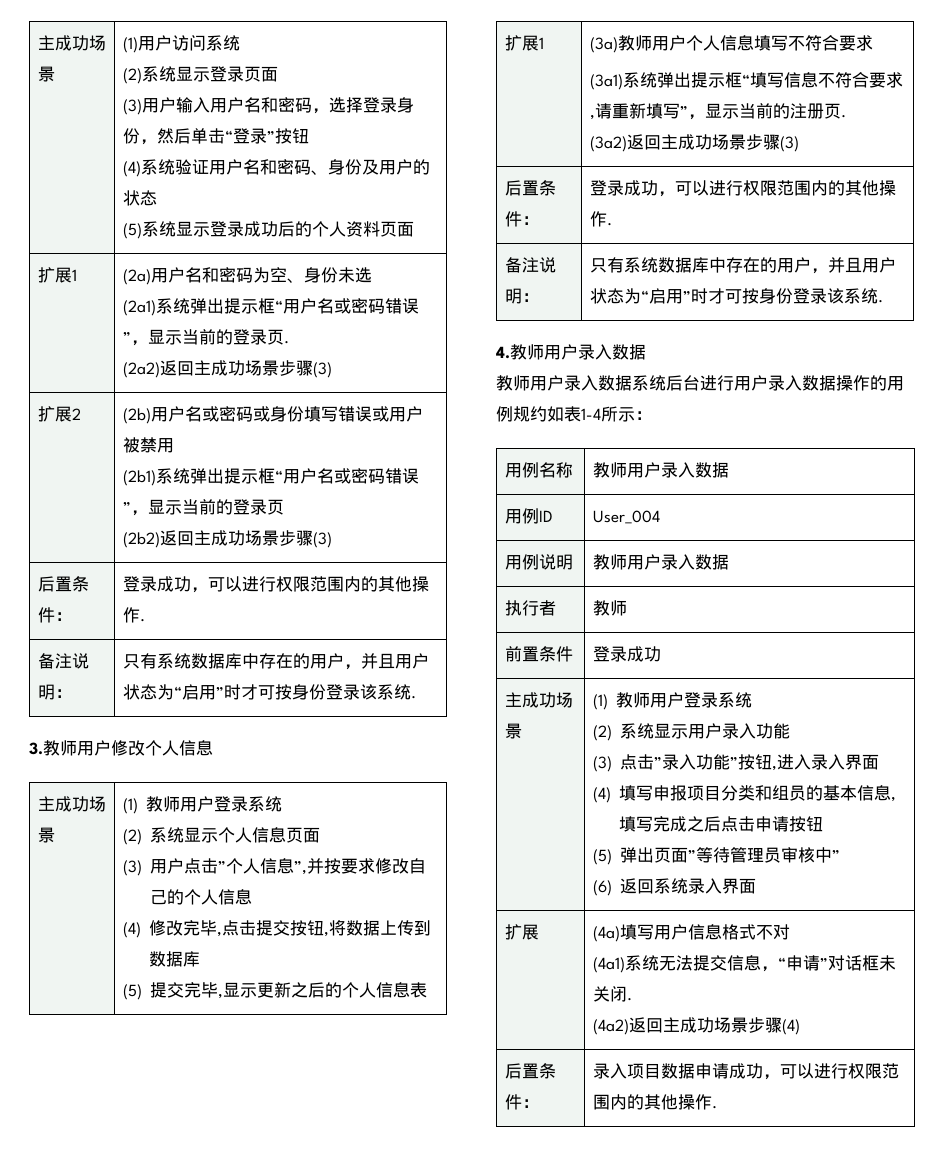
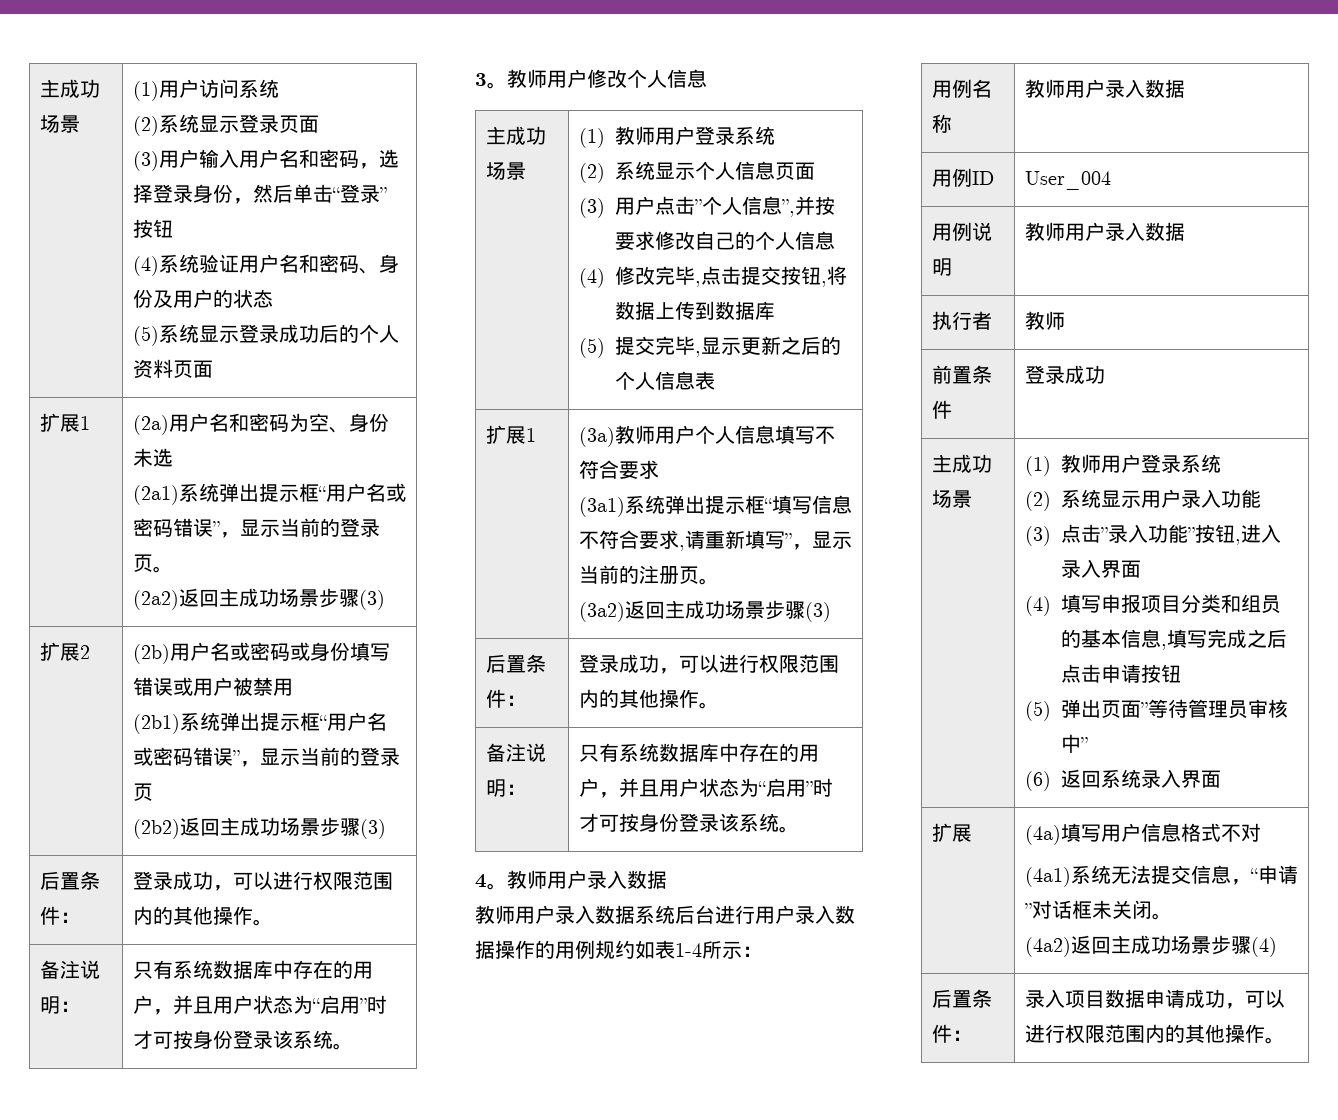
  扩展1 | (2a)用户名和密码为空、身份未选
- (2a1)系统弹出提示框“用户名或密码错误”，显示当前的登录页.
+ (2a1)系统弹出提示框“用户名或密码错误”，显示当前的登录页。
  扩展2 | (2b)用户名或密码或身份填写错误或用户被禁用
  (2b1)系统弹出提示框“用户名或密码错误”，显示当前的登录页
  (2b2)返回主成功场景步骤(3)
- 后置条件： | 登录成功，可以进行权限范围内的其他操作.
- 备注说明： | 只有系统数据库中存在的用户，并且用户状态为“启用”时才可按身份登录该系统.
- 3.教师用户修改个人信息
+ 后置条件： | 登录成功，可以进行权限范围内的其他操作。
+ 备注说明： | 只有系统数据库中存在的用户，并且用户状态为“启用”时才可按身份登录该系统。
+ 3。教师用户修改个人信息
  扩展1 | (3a)教师用户个人信息填写不符合要求
- (3a1)系统弹出提示框“填写信息不符合要求,请重新填写”，显示当前的注册页.
+ (3a1)系统弹出提示框“填写信息不符合要求,请重新填写”，显示当前的注册页。
  (3a2)返回主成功场景步骤(3)
- 后置条件： | 登录成功，可以进行权限范围内的其他操作.
- 备注说明： | 只有系统数据库中存在的用户，并且用户状态为“启用”时才可按身份登录该系统.
- 4.教师用户录入数据
+ 后置条件： | 登录成功，可以进行权限范围内的其他操作。
+ 备注说明： | 只有系统数据库中存在的用户，并且用户状态为“启用”时才可按身份登录该系统。
+ 4。教师用户录入数据
  扩展 | (4a)填写用户信息格式不对
- (4a1)系统无法提交信息，“申请”对话框未关闭.
+ (4a1)系统无法提交信息，“申请”对话框未关闭。
- 后置条件： | 录入项目数据申请成功，可以进行权限范围内的其他操作.
+ 后置条件： | 录入项目数据申请成功，可以进行权限范围内的其他操作。

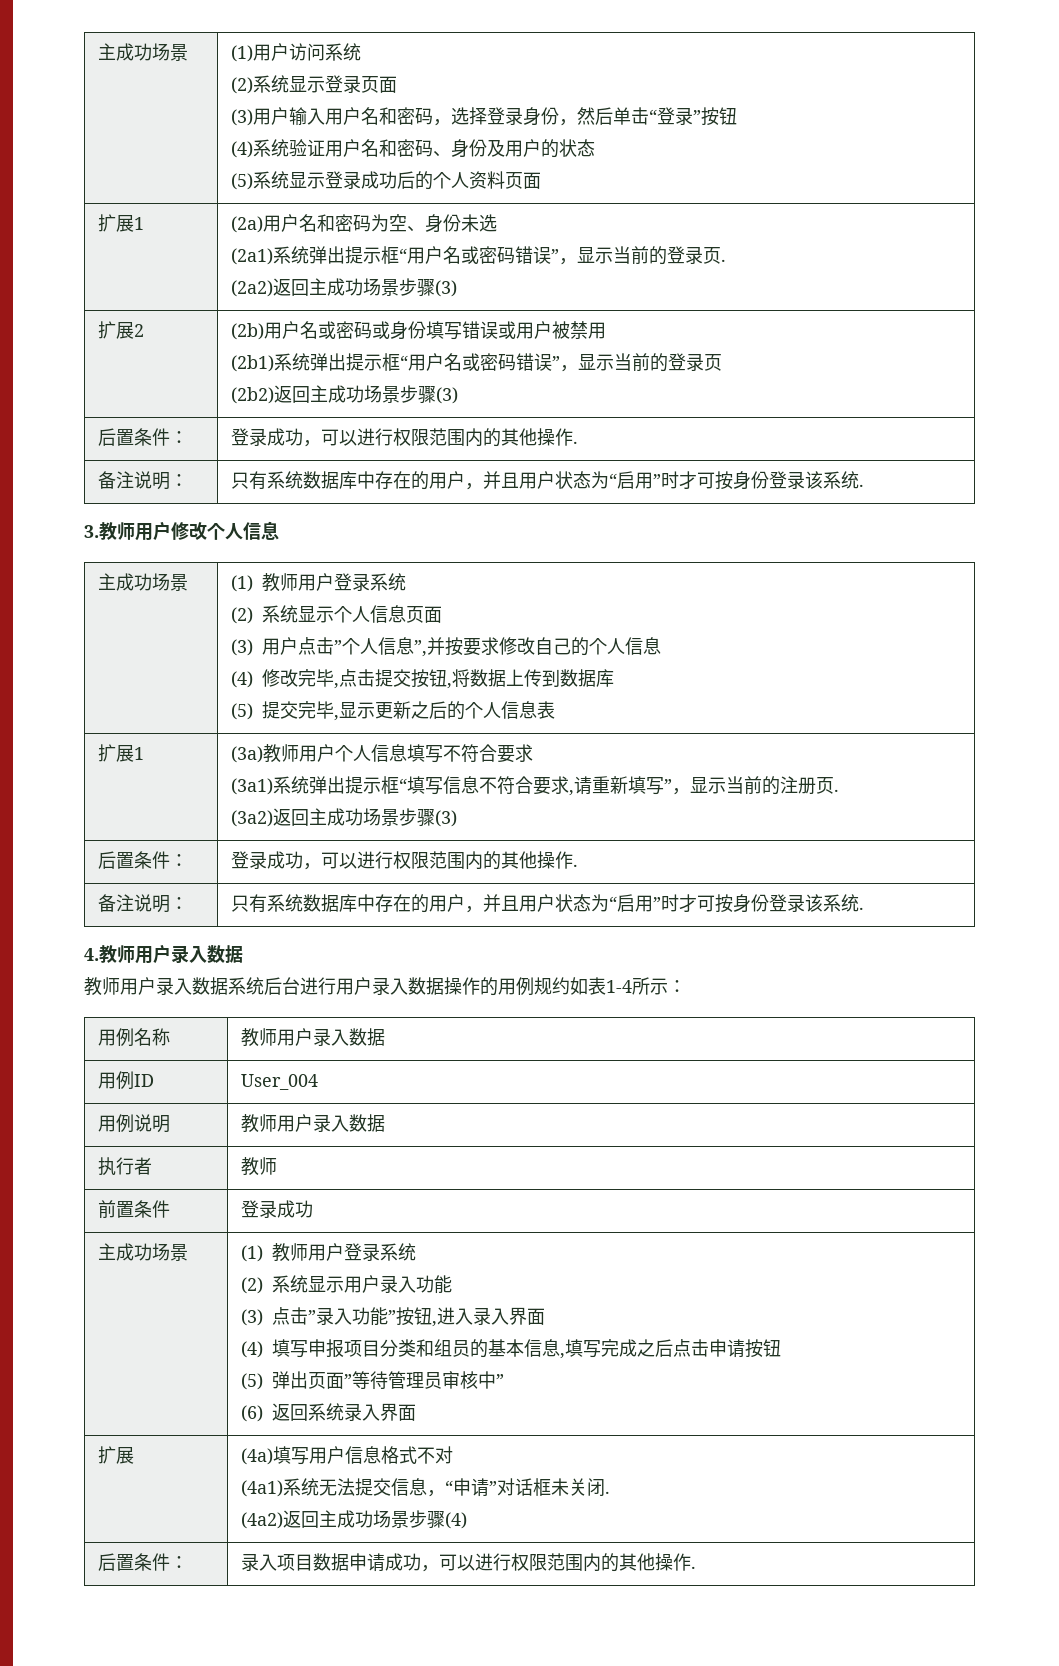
  扩展1 | (2a)用户名和密码为空、身份未选
- (2a1)系统弹出提示框“用户名或密码错误”，显示当前的登录页。
+ (2a1)系统弹出提示框“用户名或密码错误”，显示当前的登录页.
  扩展2 | (2b)用户名或密码或身份填写错误或用户被禁用
  (2b1)系统弹出提示框“用户名或密码错误”，显示当前的登录页
  (2b2)返回主成功场景步骤(3)
- 后置条件： | 登录成功，可以进行权限范围内的其他操作。
- 备注说明： | 只有系统数据库中存在的用户，并且用户状态为“启用”时才可按身份登录该系统。
- 3。教师用户修改个人信息
+ 后置条件： | 登录成功，可以进行权限范围内的其他操作.
+ 备注说明： | 只有系统数据库中存在的用户，并且用户状态为“启用”时才可按身份登录该系统.
+ 3.教师用户修改个人信息
  扩展1 | (3a)教师用户个人信息填写不符合要求
- (3a1)系统弹出提示框“填写信息不符合要求,请重新填写”，显示当前的注册页。
+ (3a1)系统弹出提示框“填写信息不符合要求,请重新填写”，显示当前的注册页.
  (3a2)返回主成功场景步骤(3)
- 后置条件： | 登录成功，可以进行权限范围内的其他操作。
- 备注说明： | 只有系统数据库中存在的用户，并且用户状态为“启用”时才可按身份登录该系统。
- 4。教师用户录入数据
+ 后置条件： | 登录成功，可以进行权限范围内的其他操作.
+ 备注说明： | 只有系统数据库中存在的用户，并且用户状态为“启用”时才可按身份登录该系统.
+ 4.教师用户录入数据
  扩展 | (4a)填写用户信息格式不对
- (4a1)系统无法提交信息，“申请”对话框未关闭。
+ (4a1)系统无法提交信息，“申请”对话框未关闭.
- 后置条件： | 录入项目数据申请成功，可以进行权限范围内的其他操作。
+ 后置条件： | 录入项目数据申请成功，可以进行权限范围内的其他操作.

